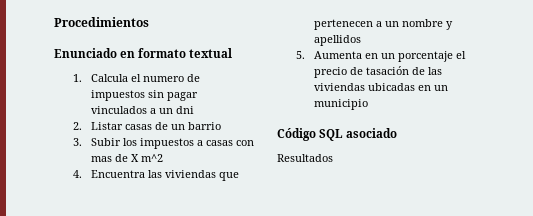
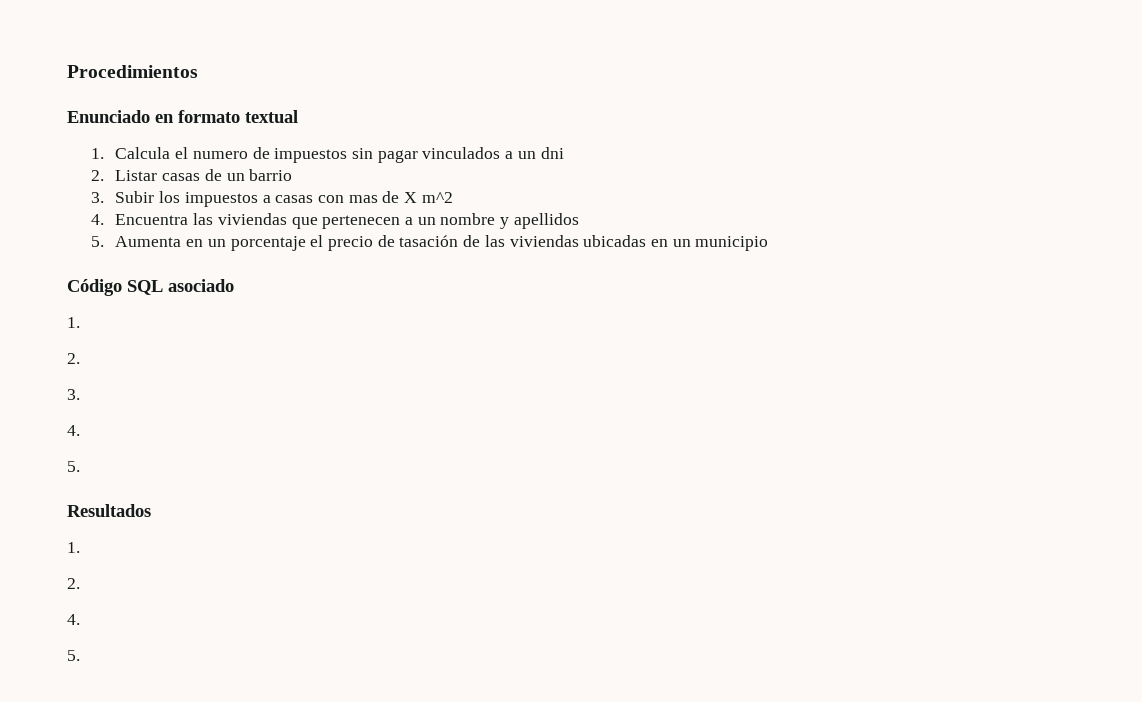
  Código SQL asociado
+ 1.
+ 2.
+ 3.
+ 4.
+ 5.
  Resultados
+ 1.
+ 2.
+ 4.
+ 5.

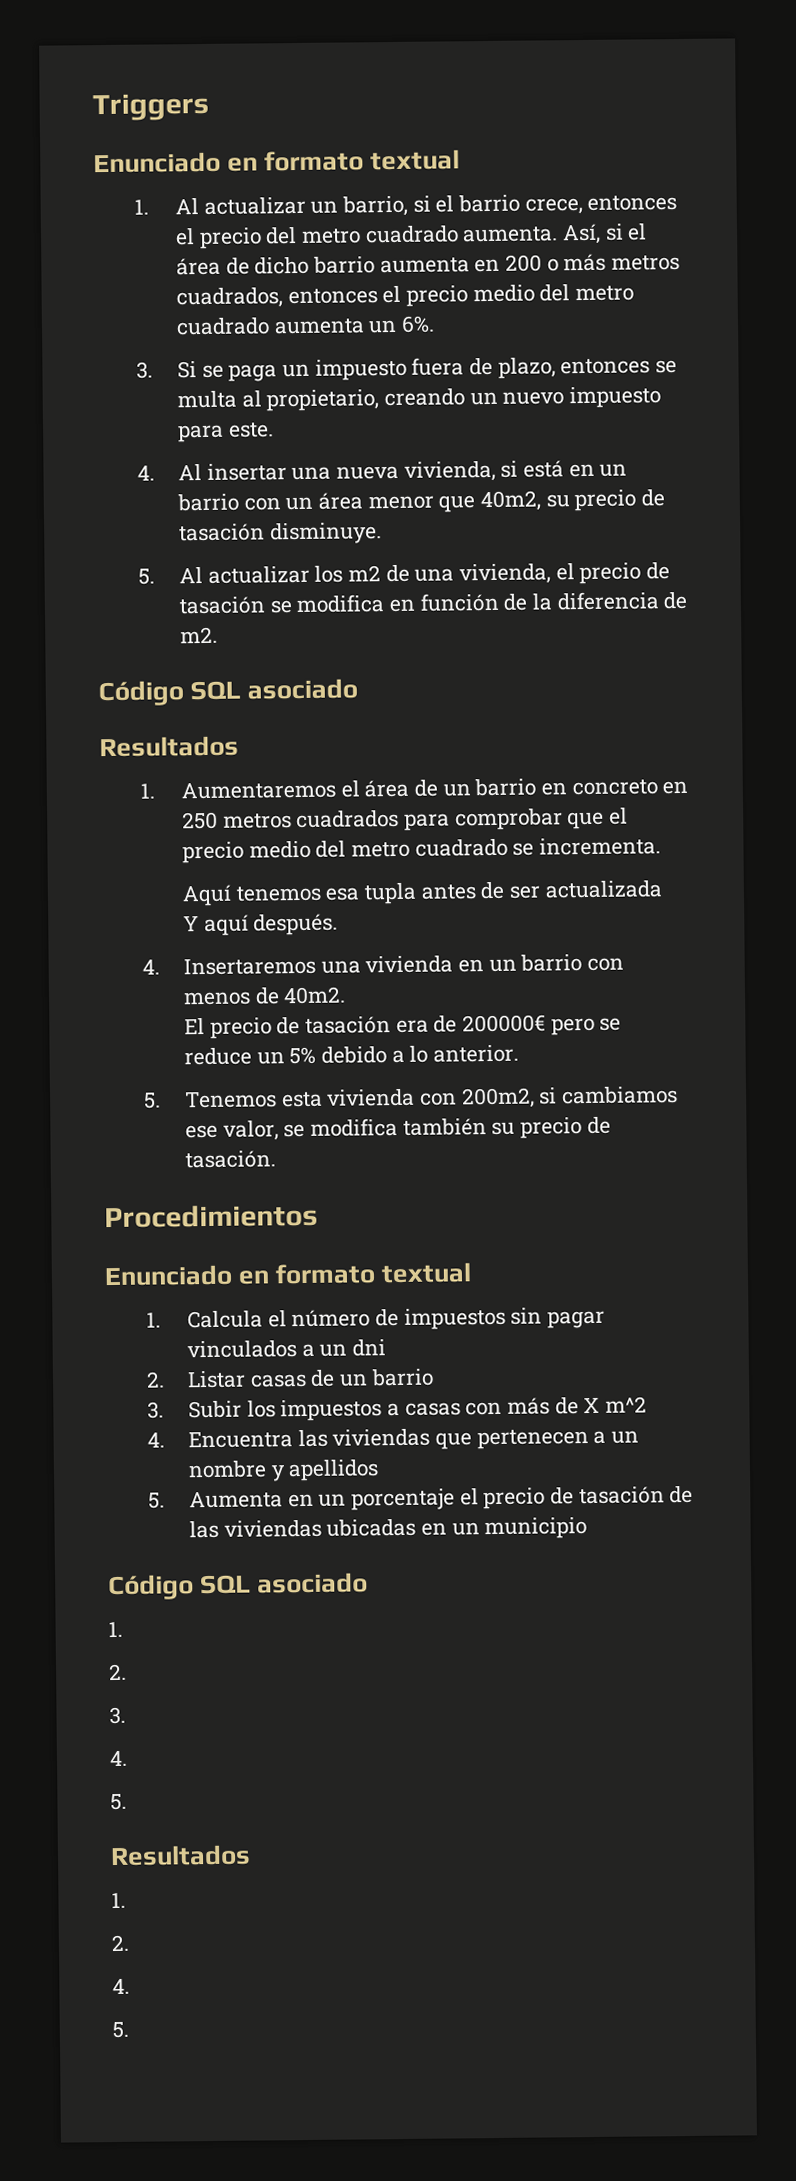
+ Triggers
+ Enunciado en formato textual
+ 1. Al actualizar un barrio, si el barrio crece, entonces el precio del metro cuadrado aumenta. Así, si el área de dicho barrio aumenta en 200 o más metros cuadrados, entonces el precio medio del metro cuadrado aumenta un 6%.
+ 3. Si se paga un impuesto fuera de plazo, entonces se multa al propietario, creando un nuevo impuesto para este.
+ 4. Al insertar una nueva vivienda, si está en un barrio con un área menor que 40m2, su precio de tasación disminuye.
+ 5. Al actualizar los m2 de una vivienda, el precio de tasación se modifica en función de la diferencia de m2.
+ Código SQL asociado
+ Resultados
+ 1. Aumentaremos el área de un barrio en concreto en 250 metros cuadrados para comprobar que el precio medio del metro cuadrado se incrementa.
+ Aquí tenemos esa tupla antes de ser actualizada
+ Y aquí después.
+ 4. Insertaremos una vivienda en un barrio con menos de 40m2.
+ El precio de tasación era de 200000€ pero se reduce un 5% debido a lo anterior.
+ 5. Tenemos esta vivienda con 200m2, si cambiamos ese valor, se modifica también su precio de tasación.
- 1. Calcula el numero de impuestos sin pagar vinculados a un dni
+ 1. Calcula el número de impuestos sin pagar vinculados a un dni
- 3. Subir los impuestos a casas con mas de X m^2
+ 3. Subir los impuestos a casas con más de X m^2

